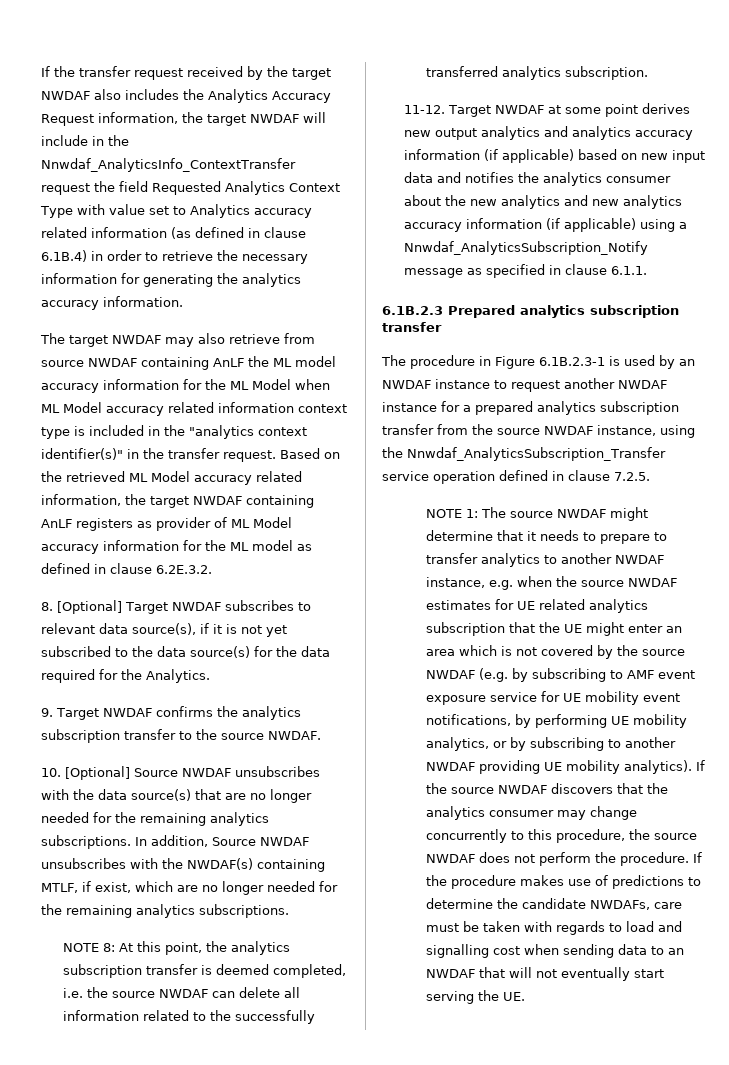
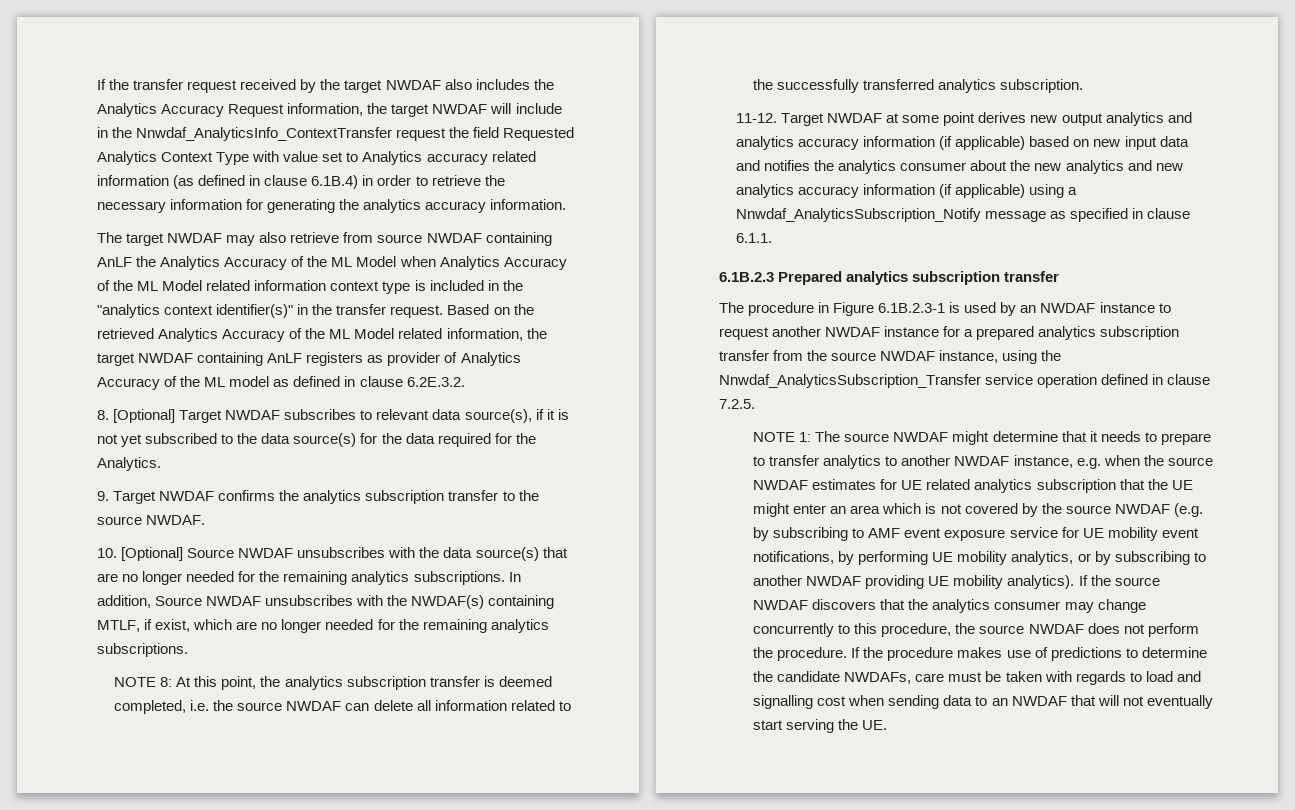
- The target NWDAF may also retrieve from source NWDAF containing AnLF the ML model accuracy information for the ML Model when ML Model accuracy related information context type is included in the "analytics context identifier(s)" in the transfer request.
+ The target NWDAF may also retrieve from source NWDAF containing AnLF the Analytics Accuracy of the ML Model when Analytics Accuracy of the ML Model related information context type is included in the "analytics context identifier(s)" in the transfer request.
- Based on the retrieved ML Model accuracy related information, the target NWDAF containing AnLF registers as provider of ML Model accuracy information for the ML model as defined in clause 6.2E.3.2.
+ Based on the retrieved Analytics Accuracy of the ML Model related information, the target NWDAF containing AnLF registers as provider of Analytics Accuracy of the ML model as defined in clause 6.2E.3.2.

